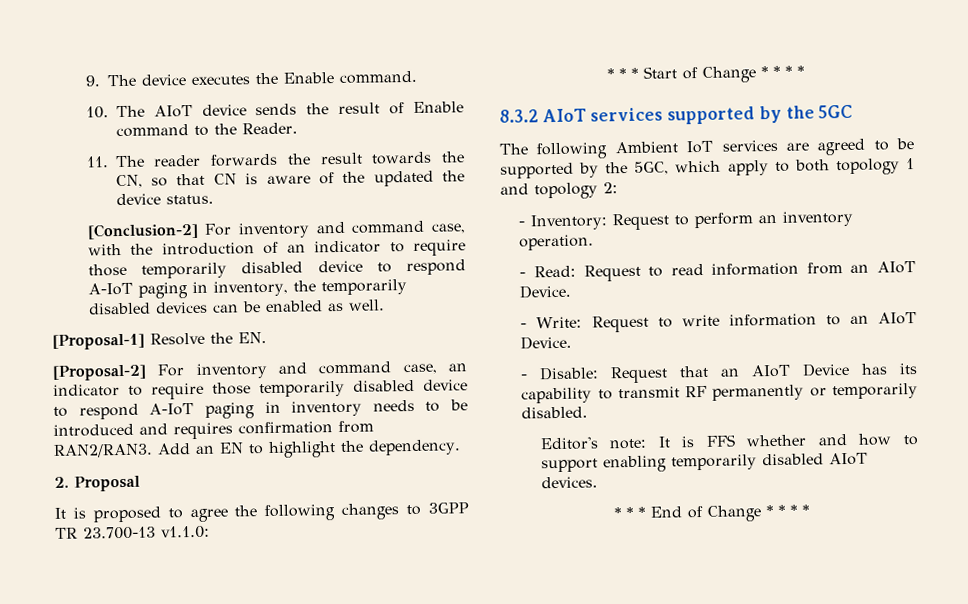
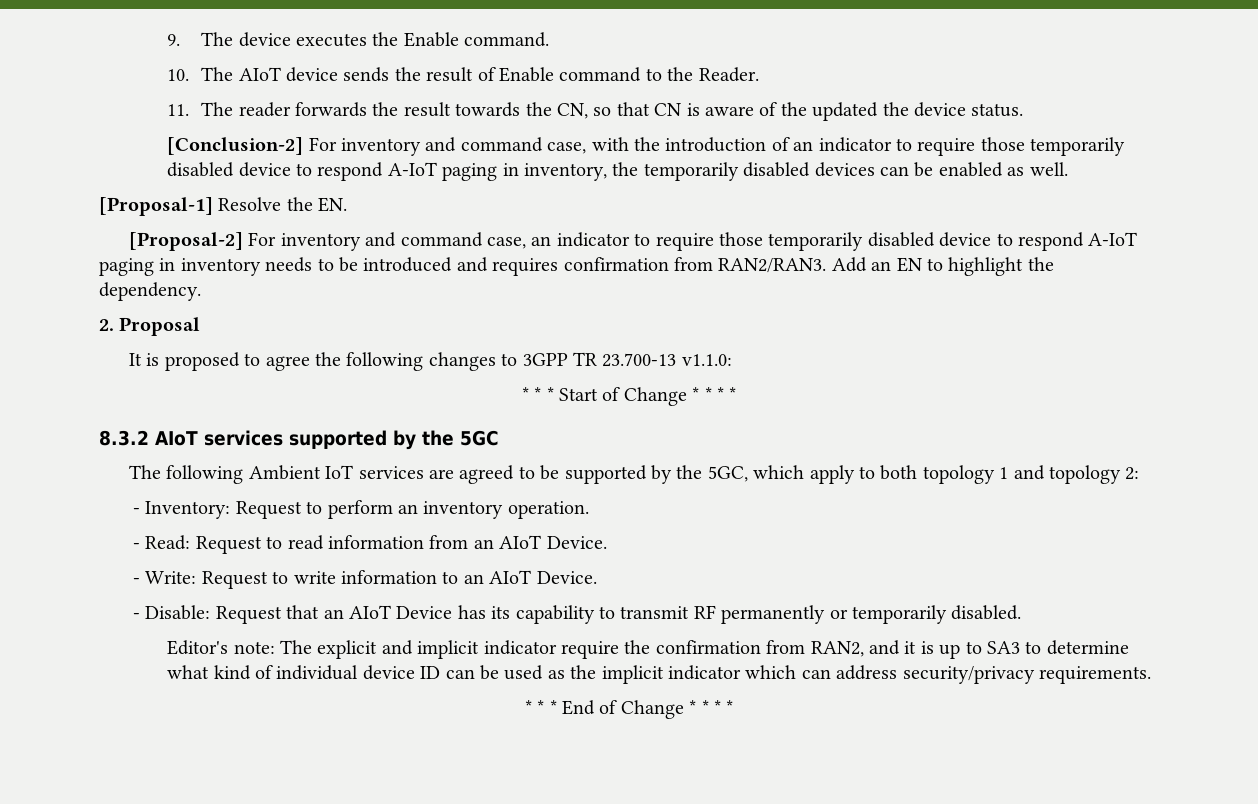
- Editor's note: It is FFS whether and how to support enabling temporarily disabled AIoT devices.
+ Editor's note: The explicit and implicit indicator require the confirmation from RAN2, and it is up to SA3 to determine what kind of individual device ID can be used as the implicit indicator which can address security/privacy requirements.

